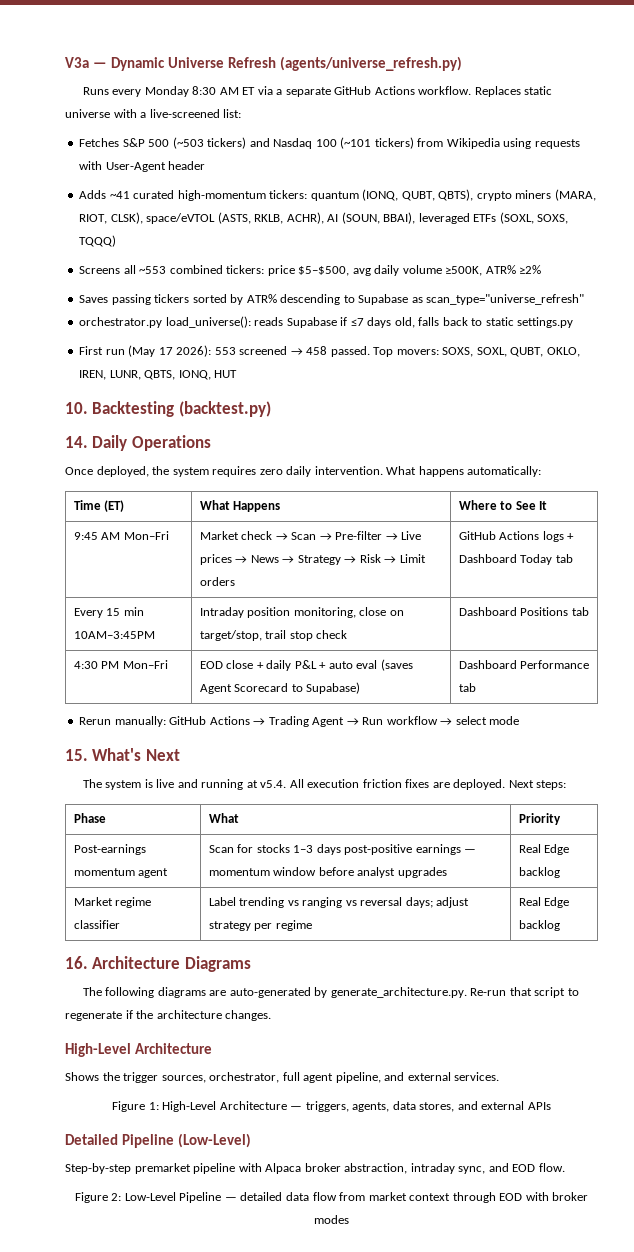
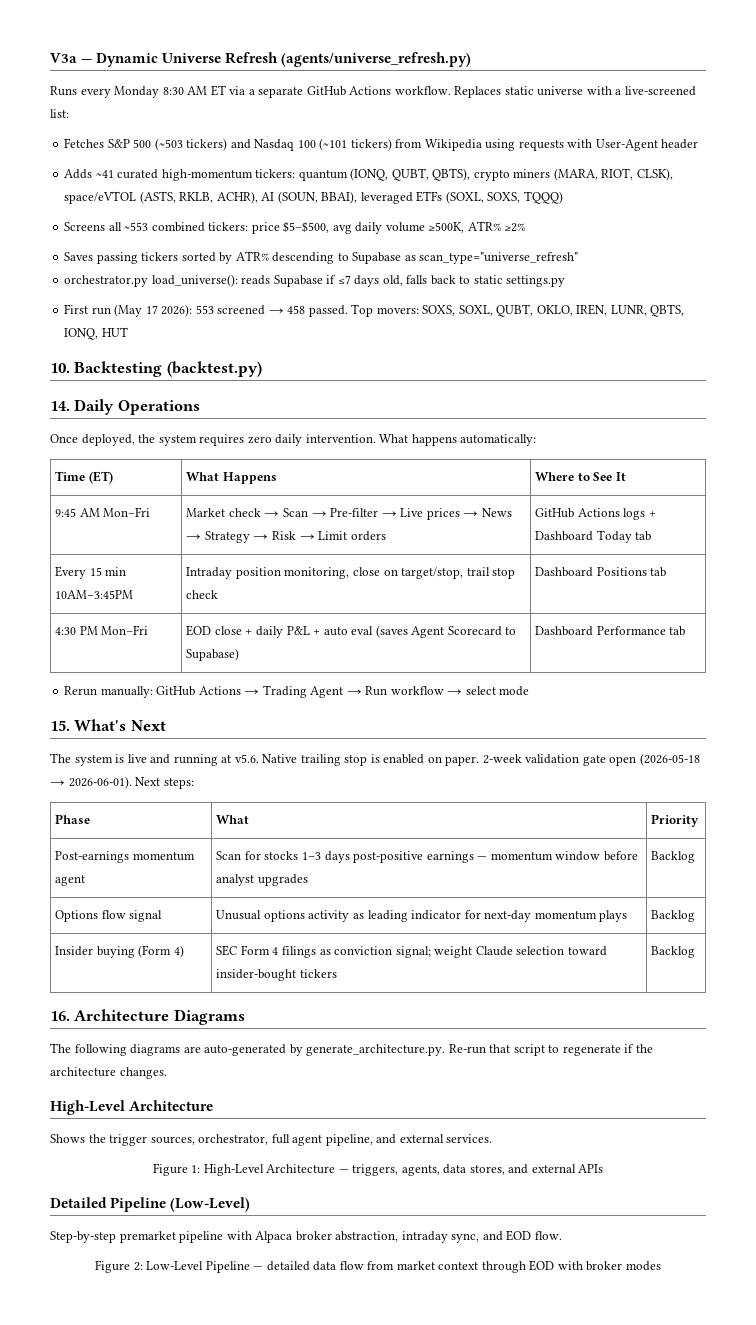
- The system is live and running at v5.4. All execution friction fixes are deployed.
+ The system is live and running at v5.6. Native trailing stop is enabled on paper. 2-week validation gate open (2026-05-18 → 2026-06-01).
- Post-earnings momentum agent | Scan for stocks 1–3 days post-positive earnings — momentum window before analyst upgrades | Real Edge backlog
- Market regime classifier | Label trending vs ranging vs reversal days; adjust strategy per regime | Real Edge backlog
+ Post-earnings momentum agent | Scan for stocks 1–3 days post-positive earnings — momentum window before analyst upgrades | Backlog
+ Options flow signal | Unusual options activity as leading indicator for next-day momentum plays | Backlog
+ Insider buying (Form 4) | SEC Form 4 filings as conviction signal; weight Claude selection toward insider-bought tickers | Backlog

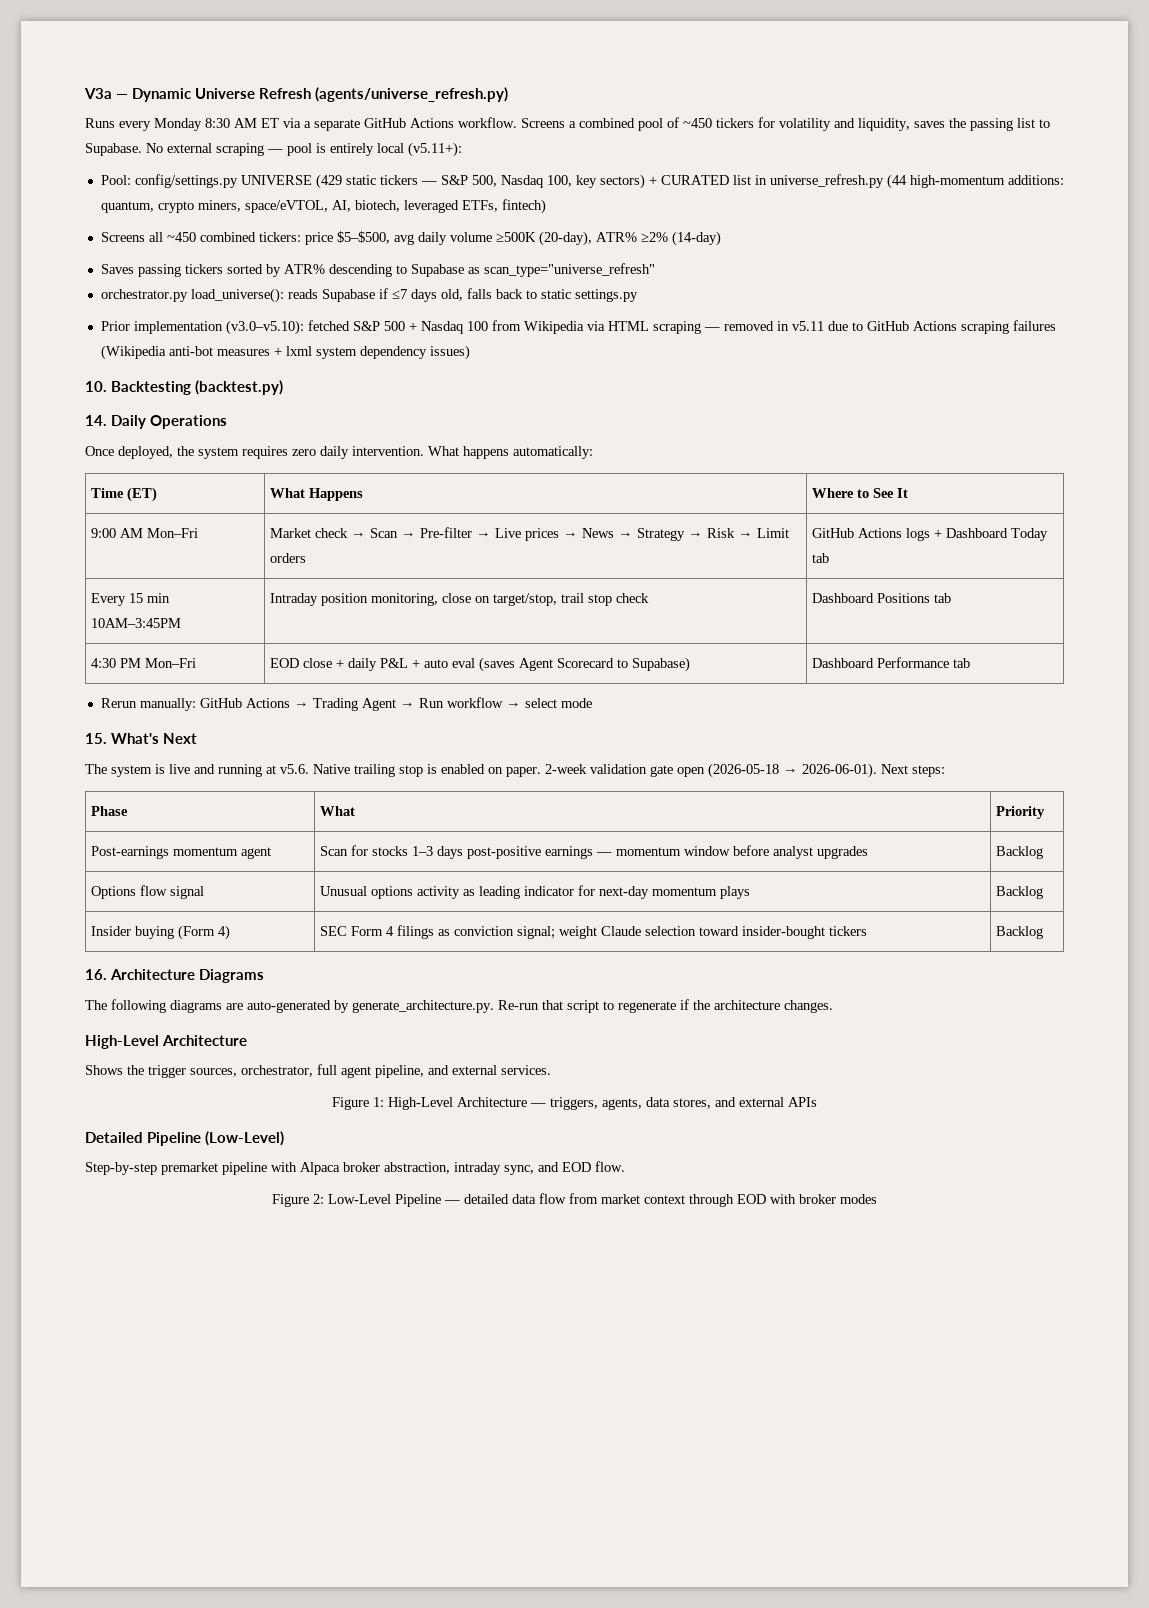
- Replaces static universe with a live-screened list:
- Fetches S&P 500 (~503 tickers) and Nasdaq 100 (~101 tickers) from Wikipedia using requests with User-Agent header
- Adds ~41 curated high-momentum tickers: quantum (IONQ, QUBT, QBTS), crypto miners (MARA, RIOT, CLSK), space/eVTOL (ASTS, RKLB, ACHR), AI (SOUN, BBAI), leveraged ETFs (SOXL, SOXS, TQQQ)
+ Screens a combined pool of ~450 tickers for volatility and liquidity, saves the passing list to Supabase. No external scraping — pool is entirely local (v5.11+):
+ Pool: config/settings.py UNIVERSE (429 static tickers — S&P 500, Nasdaq 100, key sectors) + CURATED list in universe_refresh.py (44 high-momentum additions: quantum, crypto miners, space/eVTOL, AI, biotech, leveraged ETFs, fintech)
- Screens all ~553 combined tickers: price $5–$500, avg daily volume ≥500K, ATR% ≥2%
+ Screens all ~450 combined tickers: price $5–$500, avg daily volume ≥500K (20-day), ATR% ≥2% (14-day)
- First run (May 17 2026): 553 screened → 458 passed. Top movers: SOXS, SOXL, QUBT, OKLO, IREN, LUNR, QBTS, IONQ, HUT
+ Prior implementation (v3.0–v5.10): fetched S&P 500 + Nasdaq 100 from Wikipedia via HTML scraping — removed in v5.11 due to GitHub Actions scraping failures (Wikipedia anti-bot measures + lxml system dependency issues)
- 9:45 AM Mon–Fri | Market check → Scan → Pre-filter → Live prices → News → Strategy → Risk → Limit orders | GitHub Actions logs + Dashboard Today tab
+ 9:00 AM Mon–Fri | Market check → Scan → Pre-filter → Live prices → News → Strategy → Risk → Limit orders | GitHub Actions logs + Dashboard Today tab

